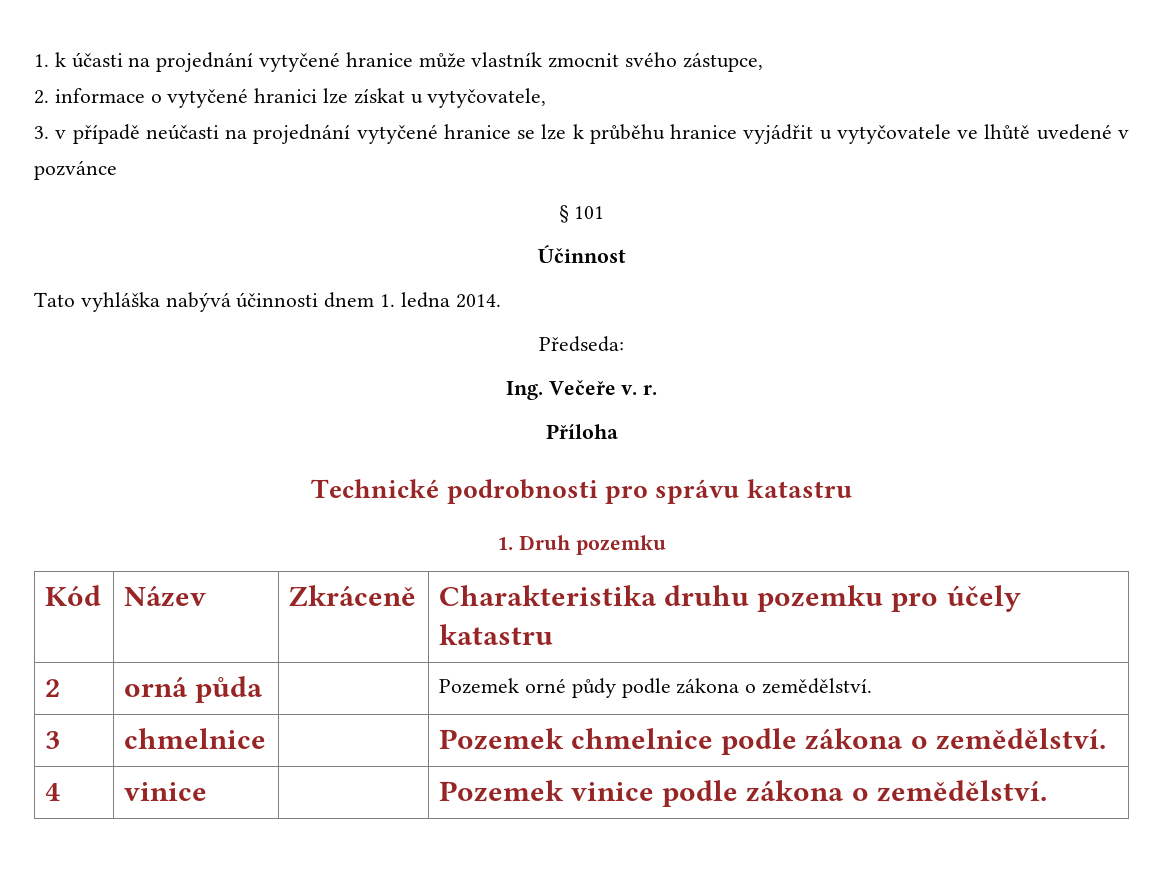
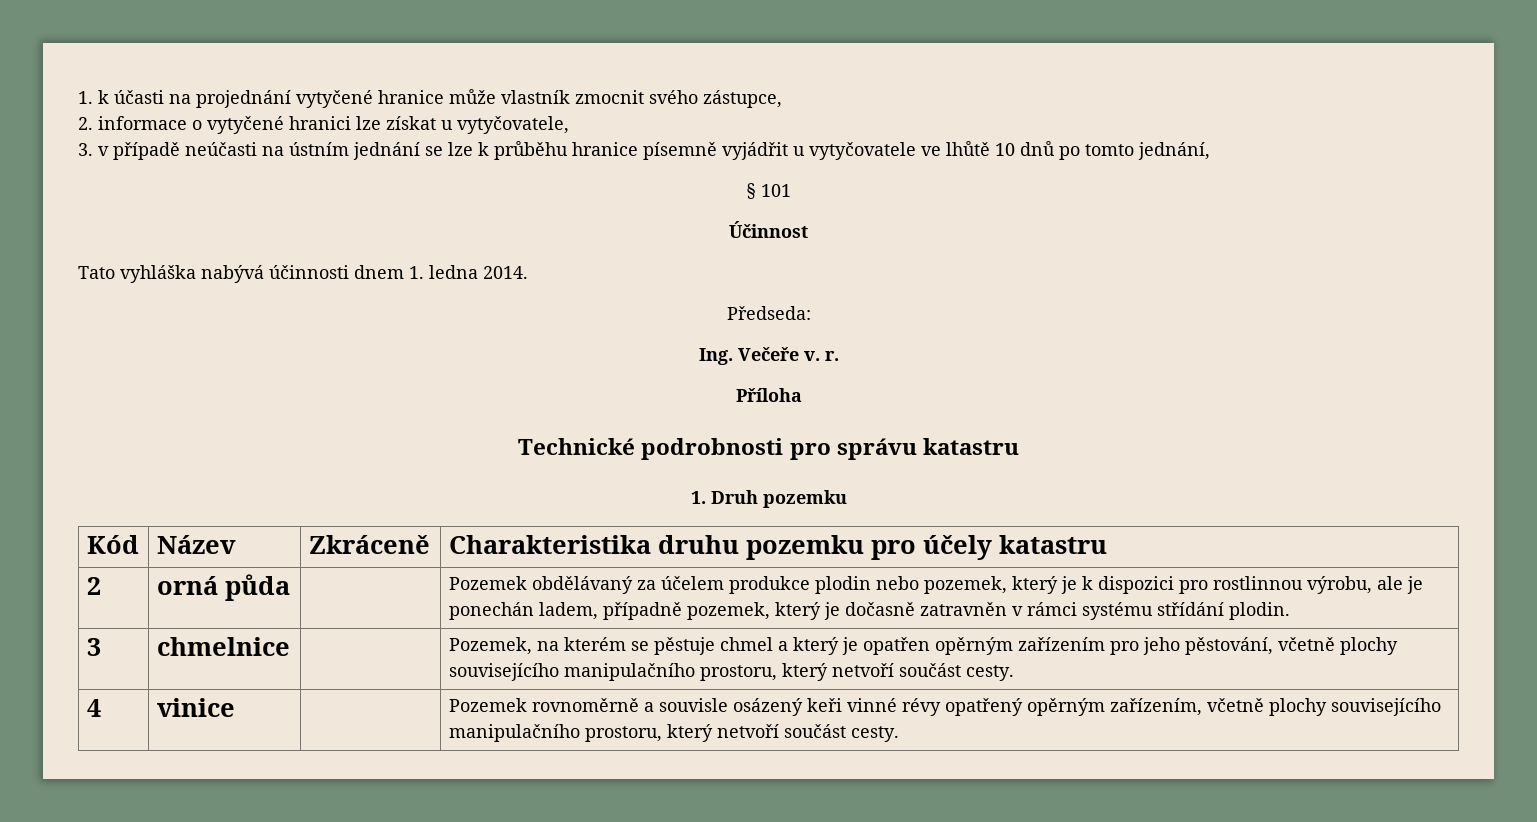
- 3. v případě neúčasti na projednání vytyčené hranice se lze k průběhu hranice vyjádřit u vytyčovatele ve lhůtě uvedené v pozvánce
+ 3. v případě neúčasti na ústním jednání se lze k průběhu hranice písemně vyjádřit u vytyčovatele ve lhůtě 10 dnů po tomto jednání,
- 2 | orná půda | | Pozemek orné půdy podle zákona o zemědělství.
- 3 | chmelnice | | Pozemek chmelnice podle zákona o zemědělství.
- 4 | vinice | | Pozemek vinice podle zákona o zemědělství.
+ 2 | orná půda | | Pozemek obdělávaný za účelem produkce plodin nebo pozemek, který je k dispozici pro rostlinnou výrobu, ale je ponechán ladem, případně pozemek, který je dočasně zatravněn v rámci systému střídání plodin.
+ 3 | chmelnice | | Pozemek, na kterém se pěstuje chmel a který je opatřen opěrným zařízením pro jeho pěstování, včetně plochy souvisejícího manipulačního prostoru, který netvoří součást cesty.
+ 4 | vinice | | Pozemek rovnoměrně a souvisle osázený keři vinné révy opatřený opěrným zařízením, včetně plochy souvisejícího manipulačního prostoru, který netvoří součást cesty.

